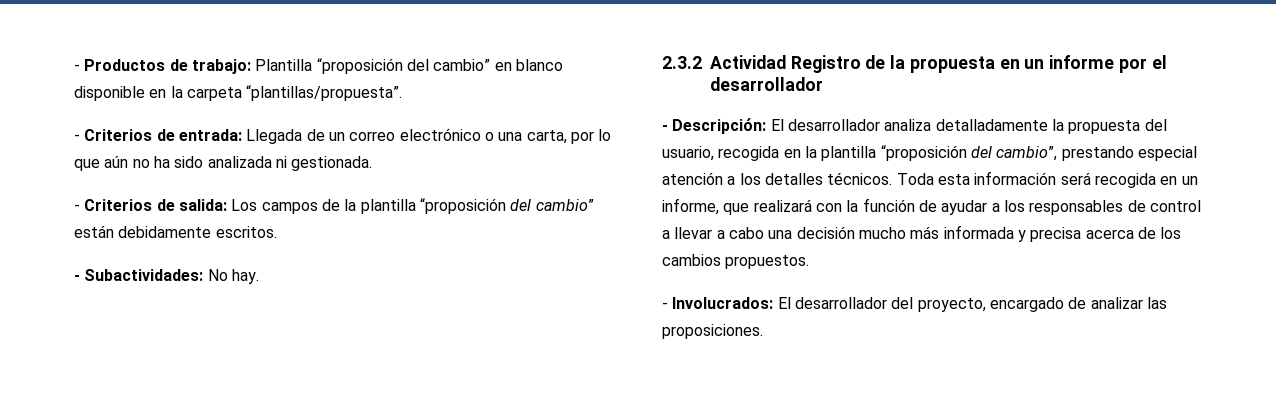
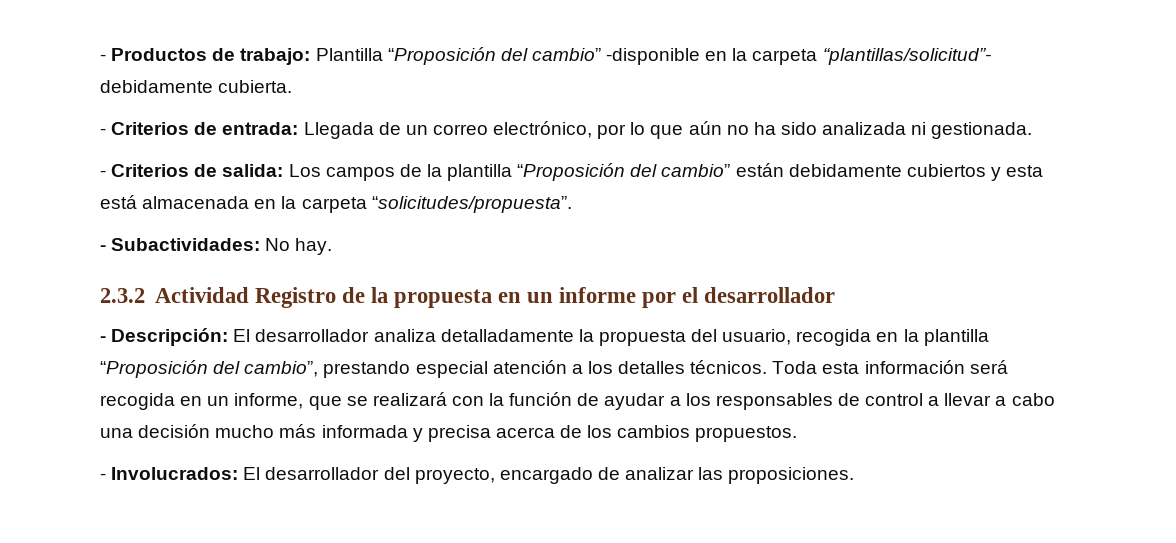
- - Productos de trabajo: Plantilla “proposición del cambio” en blanco disponible en la carpeta “plantillas/propuesta”.
+ - Productos de trabajo: Plantilla “Proposición del cambio” -disponible en la carpeta “plantillas/solicitud”- debidamente cubierta.
- - Criterios de entrada: Llegada de un correo electrónico o una carta, por lo que aún no ha sido analizada ni gestionada.
+ - Criterios de entrada: Llegada de un correo electrónico, por lo que aún no ha sido analizada ni gestionada.
- - Criterios de salida: Los campos de la plantilla “proposición del cambio” están debidamente escritos.
+ - Criterios de salida: Los campos de la plantilla “Proposición del cambio” están debidamente cubiertos y esta está almacenada en la carpeta “solicitudes/propuesta”.
- - Descripción: El desarrollador analiza detalladamente la propuesta del usuario, recogida en la plantilla “proposición del cambio”, prestando especial atención a los detalles técnicos.
+ - Descripción: El desarrollador analiza detalladamente la propuesta del usuario, recogida en la plantilla “Proposición del cambio”, prestando especial atención a los detalles técnicos.
- Toda esta información será recogida en un informe, que realizará con la función de ayudar a los responsables de control a llevar a cabo una decisión mucho más informada y precisa acerca de los cambios propuestos.
+ Toda esta información será recogida en un informe, que se realizará con la función de ayudar a los responsables de control a llevar a cabo una decisión mucho más informada y precisa acerca de los cambios propuestos.

